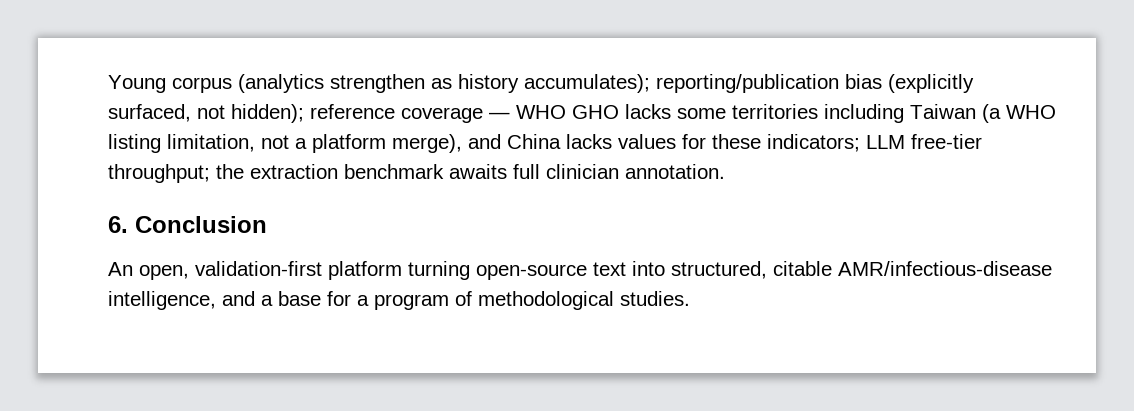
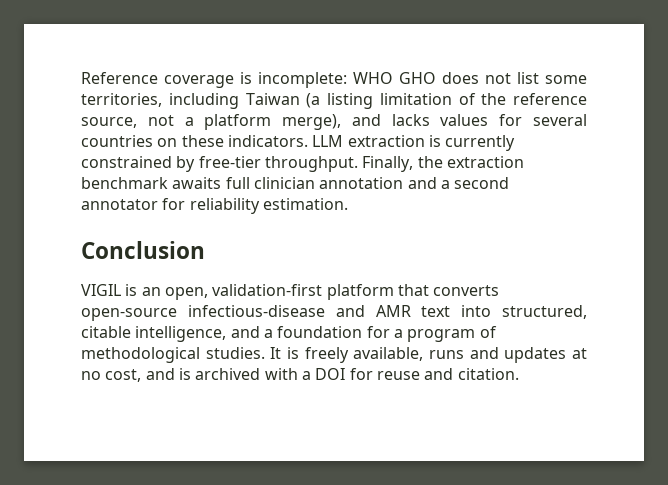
- Young corpus (analytics strengthen as history accumulates); reporting/publication bias (explicitly surfaced, not hidden); reference coverage — WHO GHO lacks some territories including Taiwan (a WHO listing limitation, not a platform merge), and China lacks values for these indicators; LLM free-tier throughput; the extraction benchmark awaits full clinician annotation.
- 6. Conclusion
- An open, validation-first platform turning open-source text into structured, citable AMR/infectious-disease intelligence, and a base for a program of methodological studies.
+ Reference coverage is incomplete: WHO GHO does not list some territories, including Taiwan (a listing limitation of the reference source, not a platform merge), and lacks values for several countries on these indicators. LLM extraction is currently constrained by free-tier throughput. Finally, the extraction benchmark awaits full clinician annotation and a second annotator for reliability estimation.
+ Conclusion
+ VIGIL is an open, validation-first platform that converts open-source infectious-disease and AMR text into structured, citable intelligence, and a foundation for a program of methodological studies.
+ It is freely available, runs and updates at no cost, and is archived with a DOI for reuse and citation.

